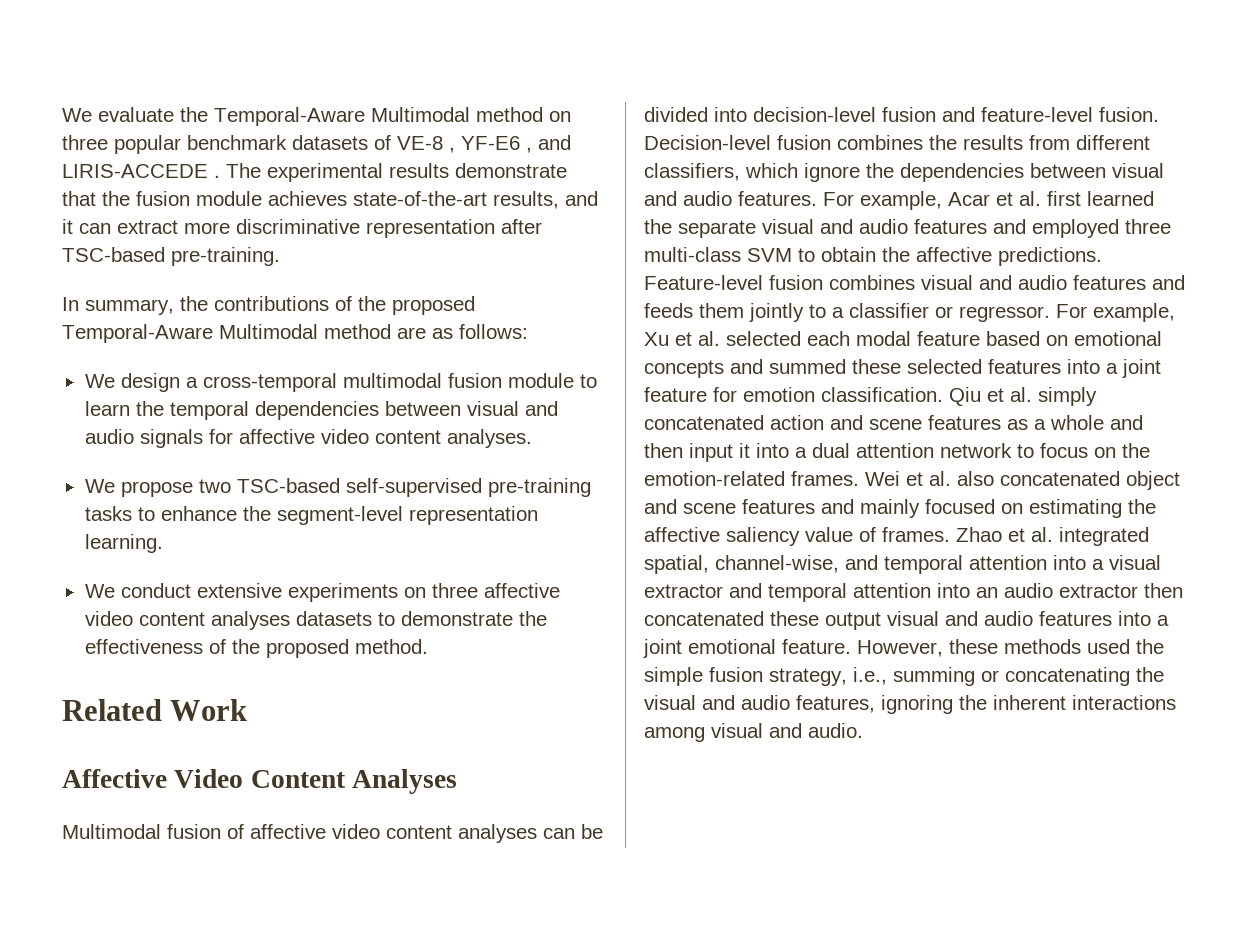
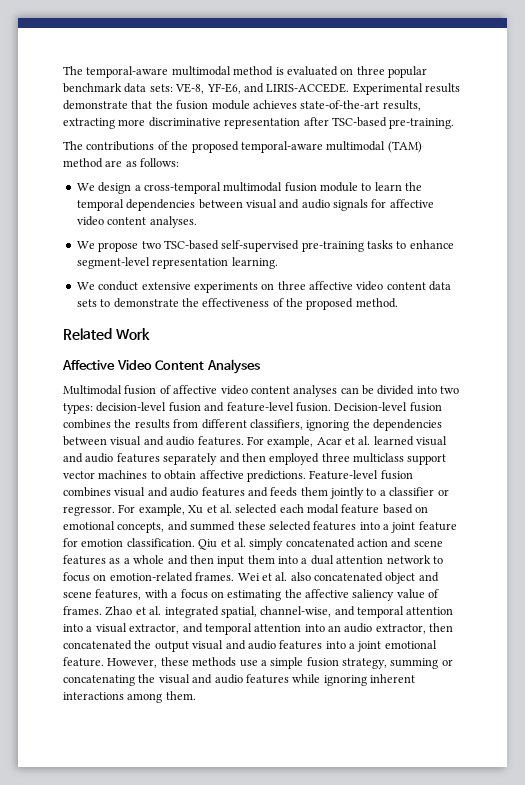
- We evaluate the Temporal-Aware Multimodal method on three popular benchmark datasets of VE-8 , YF-E6 , and LIRIS-ACCEDE . The experimental results demonstrate that the fusion module achieves state-of-the-art results, and it can extract more discriminative representation after TSC-based pre-training.
+ The temporal-aware multimodal method is evaluated on three popular benchmark data sets: VE-8, YF-E6, and LIRIS-ACCEDE. Experimental results demonstrate that the fusion module achieves state-of-the-art results, extracting more discriminative representation after TSC-based pre-training.
- In summary, the contributions of the proposed Temporal-Aware Multimodal method are as follows:
+ The contributions of the proposed temporal-aware multimodal (TAM) method are as follows:
- We propose two TSC-based self-supervised pre-training tasks to enhance the segment-level representation learning.
+ We propose two TSC-based self-supervised pre-training tasks to enhance segment-level representation learning.
- We conduct extensive experiments on three affective video content analyses datasets to demonstrate the effectiveness of the proposed method.
+ We conduct extensive experiments on three affective video content data sets to demonstrate the effectiveness of the proposed method.
- Multimodal fusion of affective video content analyses can be divided into decision-level fusion and feature-level fusion.
+ Multimodal fusion of affective video content analyses can be divided into two types: decision-level fusion and feature-level fusion.
- Decision-level fusion combines the results from different classifiers, which ignore the dependencies between visual and audio features.
+ Decision-level fusion combines the results from different classifiers, ignoring the dependencies between visual and audio features.
- For example, Acar et al. first learned the separate visual and audio features and employed three multi-class SVM to obtain the affective predictions.
+ For example, Acar et al. learned visual and audio features separately and then employed three multiclass support vector machines to obtain affective predictions.
- For example, Xu et al. selected each modal feature based on emotional concepts and summed these selected features into a joint feature for emotion classification.
+ For example, Xu et al. selected each modal feature based on emotional concepts, and summed these selected features into a joint feature for emotion classification.
- Qiu et al. simply concatenated action and scene features as a whole and then input it into a dual attention network to focus on the emotion-related frames.
+ Qiu et al. simply concatenated action and scene features as a whole and then input them into a dual attention network to focus on emotion-related frames.
- Wei et al. also concatenated object and scene features and mainly focused on estimating the affective saliency value of frames.
+ Wei et al. also concatenated object and scene features, with a focus on estimating the affective saliency value of frames.
- Zhao et al. integrated spatial, channel-wise, and temporal attention into a visual extractor and temporal attention into an audio extractor then concatenated these output visual and audio features into a joint emotional feature.
+ Zhao et al. integrated spatial, channel-wise, and temporal attention into a visual extractor, and temporal attention into an audio extractor, then concatenated the output visual and audio features into a joint emotional feature.
- However, these methods used the simple fusion strategy, i.e., summing or concatenating the visual and audio features, ignoring the inherent interactions among visual and audio.
+ However, these methods use a simple fusion strategy, summing or concatenating the visual and audio features while ignoring inherent interactions among them.

